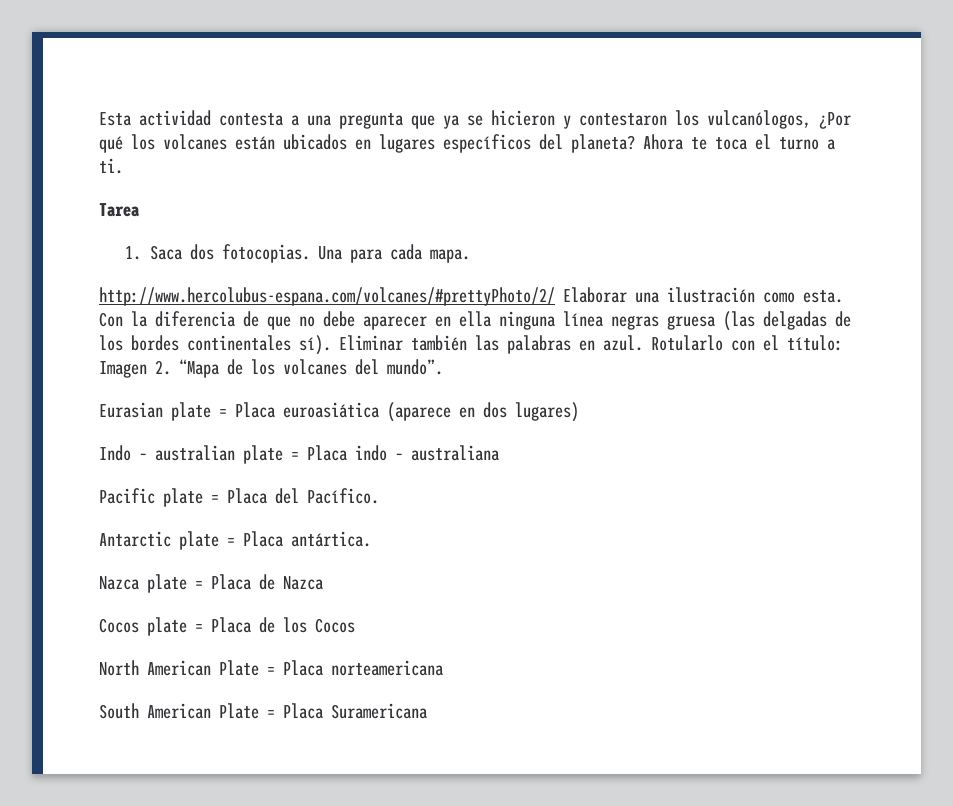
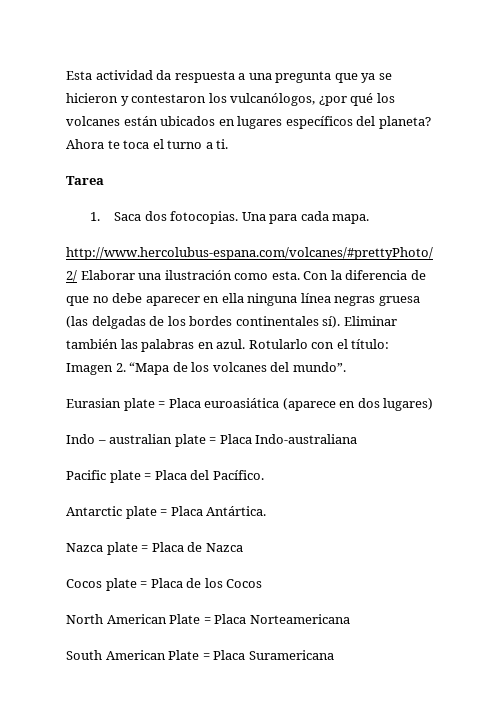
- Esta actividad contesta a una pregunta que ya se hicieron y contestaron los vulcanólogos, ¿Por qué los volcanes están ubicados en lugares específicos del planeta?
+ Esta actividad da respuesta a una pregunta que ya se hicieron y contestaron los vulcanólogos, ¿por qué los volcanes están ubicados en lugares específicos del planeta?
- Indo – australian plate = Placa indo – australiana
+ Indo – australian plate = Placa Indo-australiana
- Antarctic plate = Placa antártica.
+ Antarctic plate = Placa Antártica.
- North American Plate = Placa norteamericana
+ North American Plate = Placa Norteamericana

